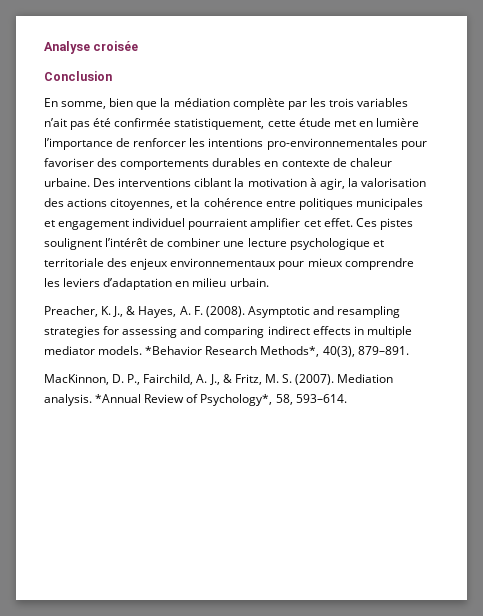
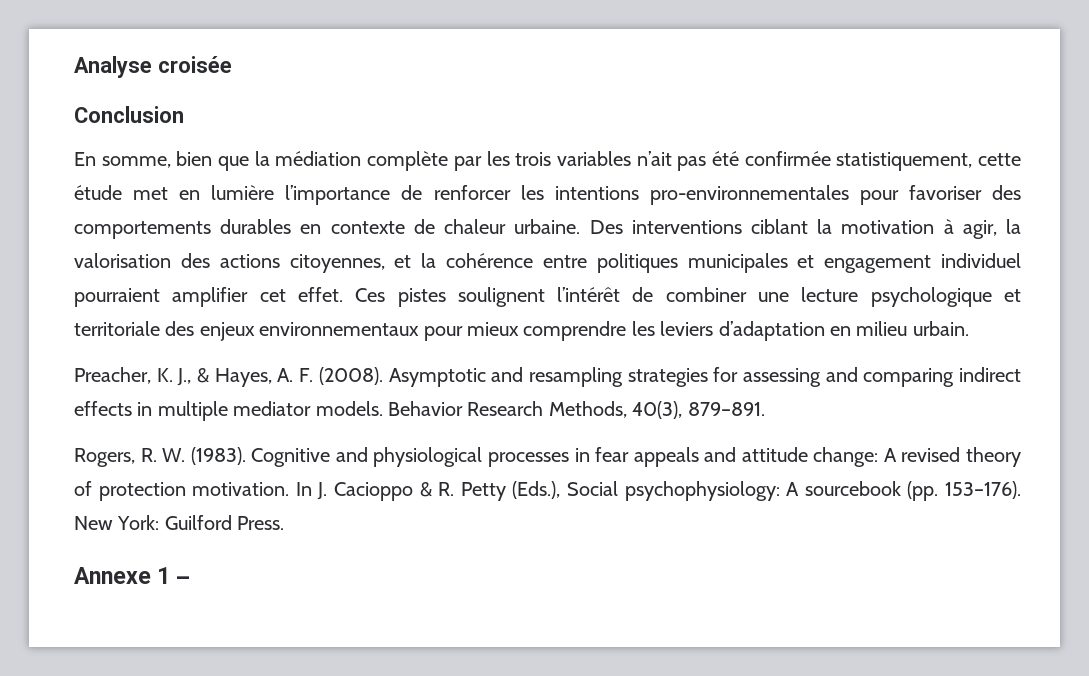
- *Behavior Research Methods*, 40(3), 879–891.
+ Behavior Research Methods, 40(3), 879–891.
- MacKinnon, D. P., Fairchild, A. J., & Fritz, M. S. (2007). Mediation analysis. *Annual Review of Psychology*, 58, 593–614.
+ Rogers, R. W. (1983). Cognitive and physiological processes in fear appeals and attitude change: A revised theory of protection motivation. In J. Cacioppo & R. Petty (Eds.), Social psychophysiology: A sourcebook (pp. 153–176). New York: Guilford Press.
+ Annexe 1 –

